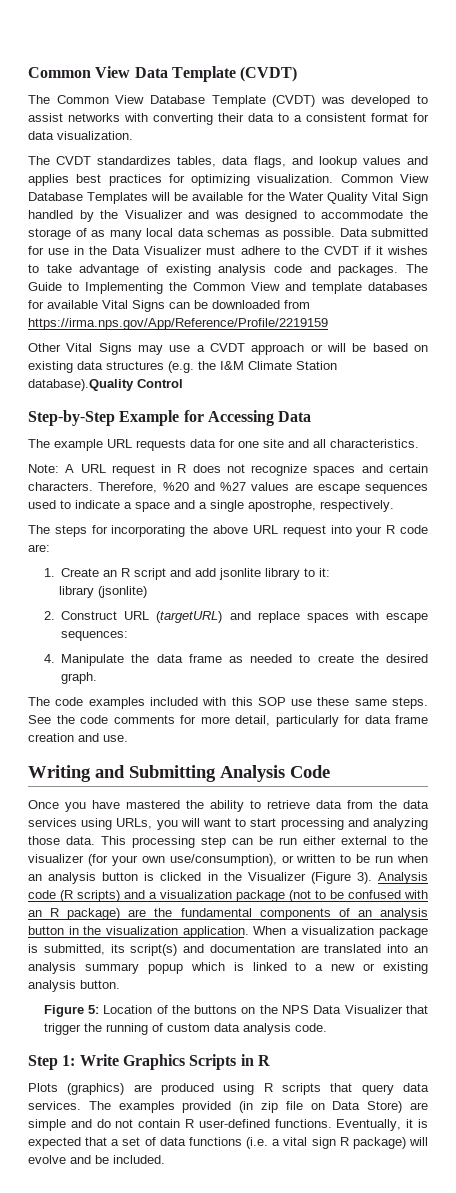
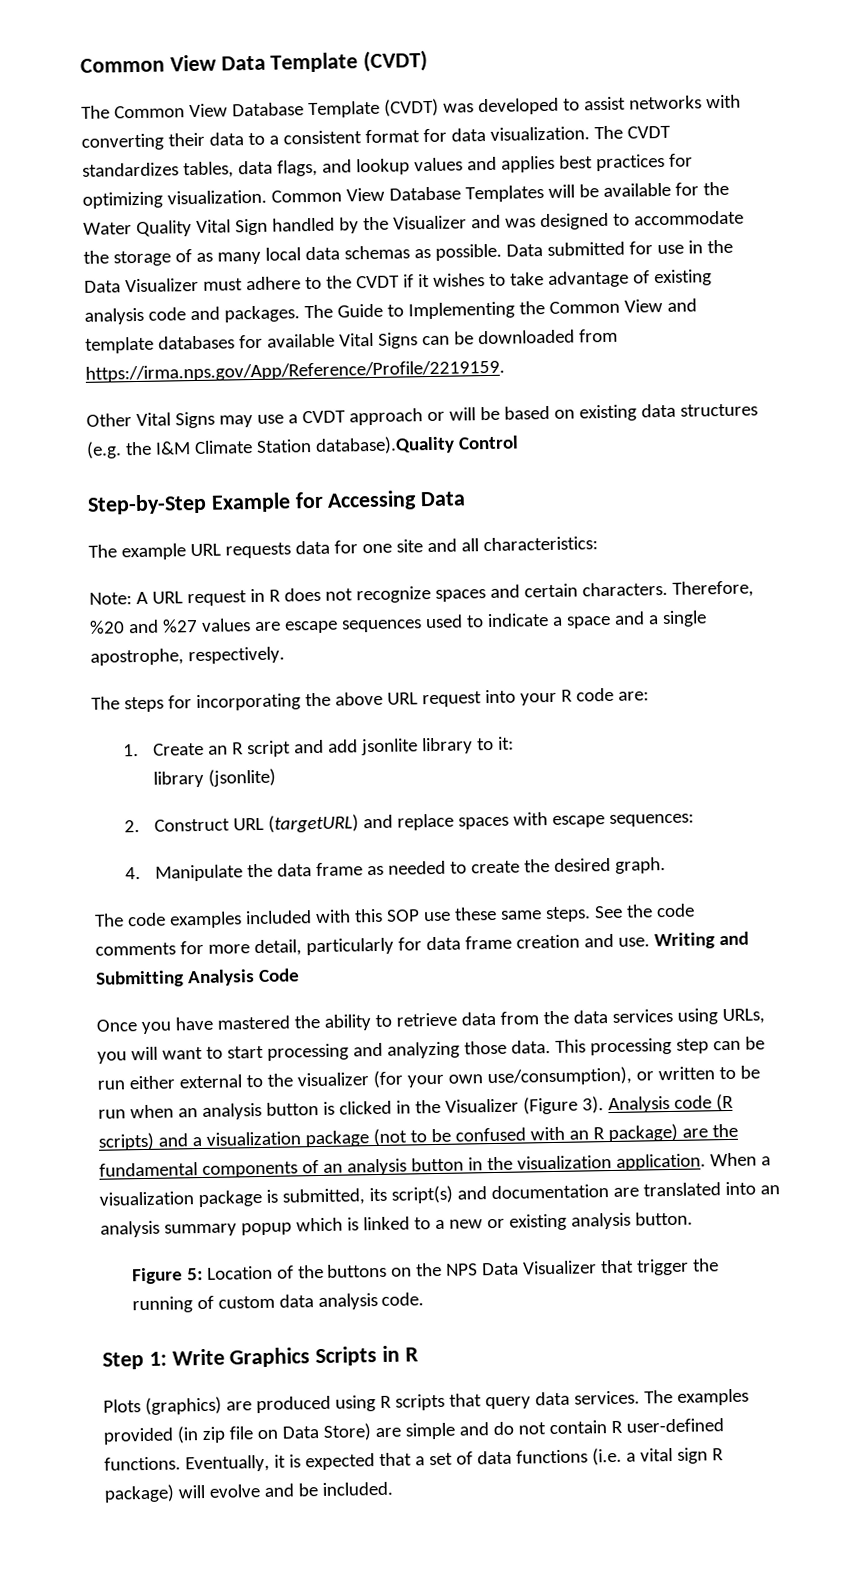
- The Common View Database Template (CVDT) was developed to assist networks with converting their data to a consistent format for data visualization.
- The CVDT standardizes tables, data flags, and lookup values and applies best practices for optimizing visualization.
+ The Common View Database Template (CVDT) was developed to assist networks with converting their data to a consistent format for data visualization. The CVDT standardizes tables, data flags, and lookup values and applies best practices for optimizing visualization.
- The Guide to Implementing the Common View and template databases for available Vital Signs can be downloaded from https://irma.nps.gov/App/Reference/Profile/2219159
+ The Guide to Implementing the Common View and template databases for available Vital Signs can be downloaded from https://irma.nps.gov/App/Reference/Profile/2219159.
- The example URL requests data for one site and all characteristics.
+ The example URL requests data for one site and all characteristics:
- See the code comments for more detail, particularly for data frame creation and use.
- Writing and Submitting Analysis Code
+ See the code comments for more detail, particularly for data frame creation and use. Writing and Submitting Analysis Code

